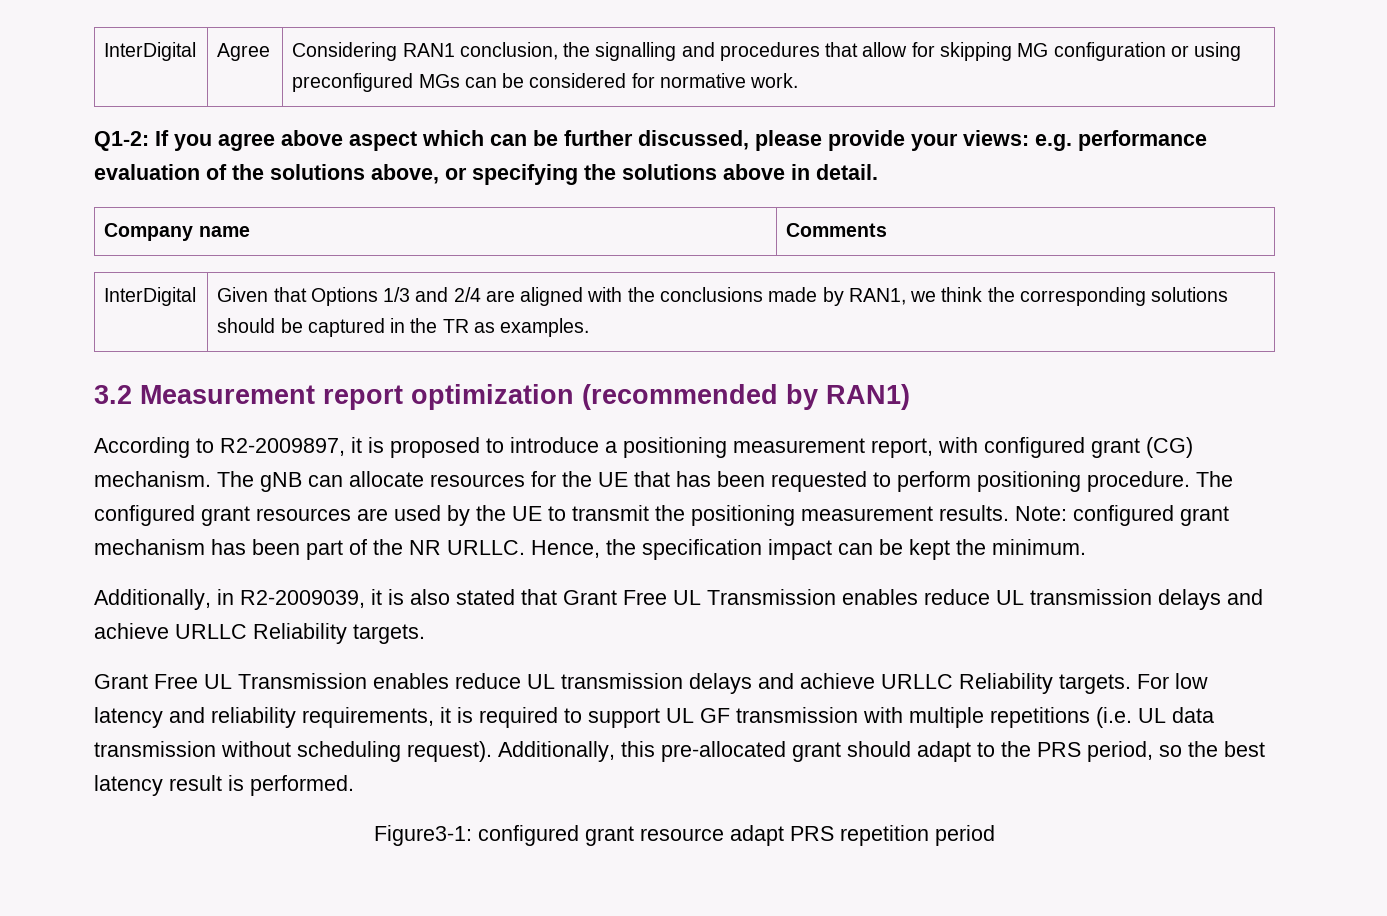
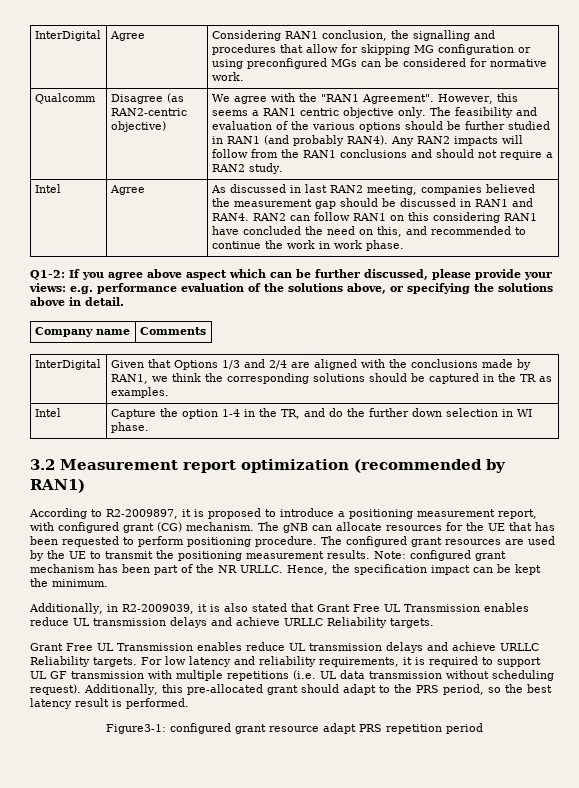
+ Qualcomm | Disagree (as RAN2-centric objective) | We agree with the "RAN1 Agreement". However, this seems a RAN1 centric objective only. The feasibility and evaluation of the various options should be further studied in RAN1 (and probably RAN4). Any RAN2 impacts will follow from the RAN1 conclusions and should not require a RAN2 study.
+ Intel | Agree | As discussed in last RAN2 meeting, companies believed the measurement gap should be discussed in RAN1 and RAN4. RAN2 can follow RAN1 on this considering RAN1 have concluded the need on this, and recommended to continue the work in work phase.
+ Intel | Capture the option 1-4 in the TR, and do the further down selection in WI phase.

